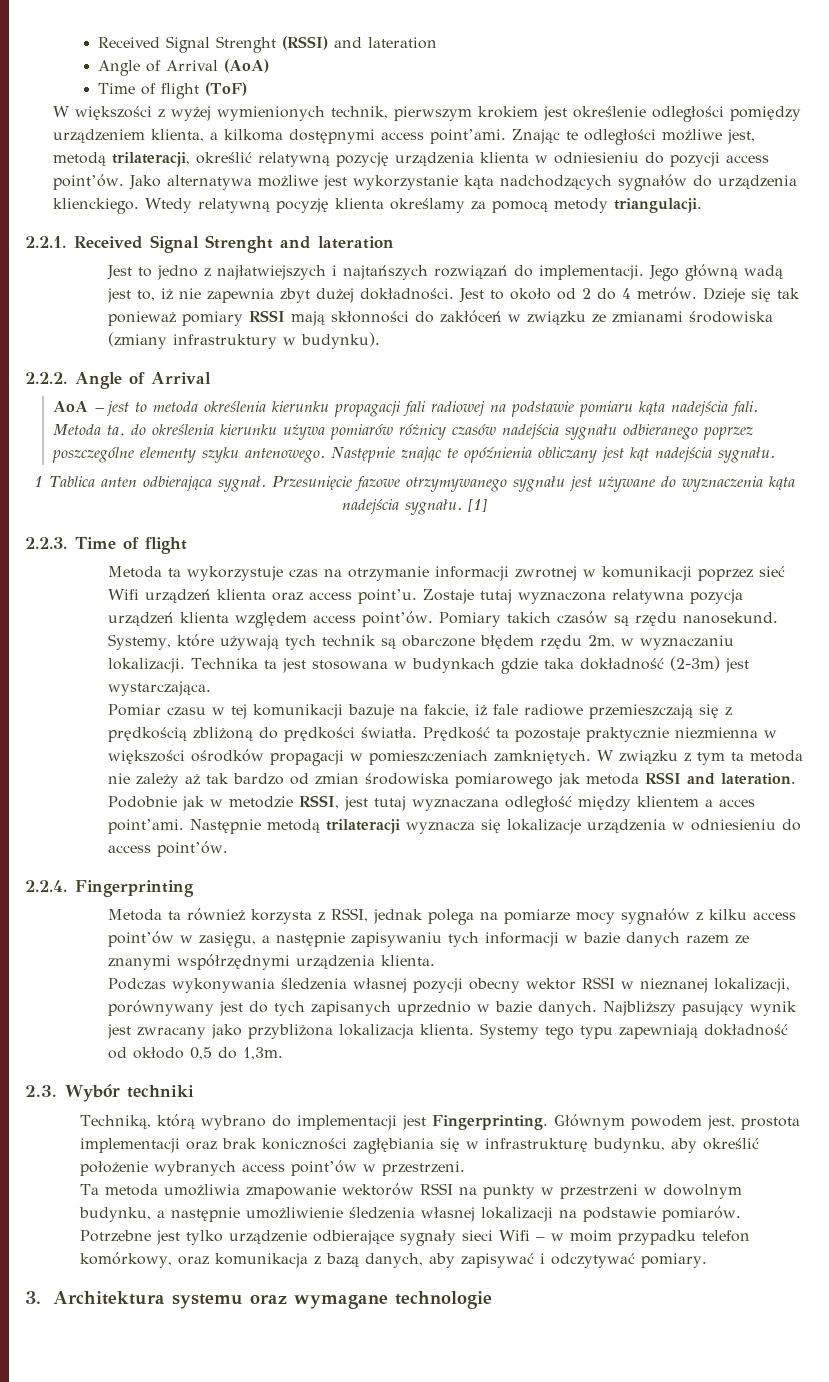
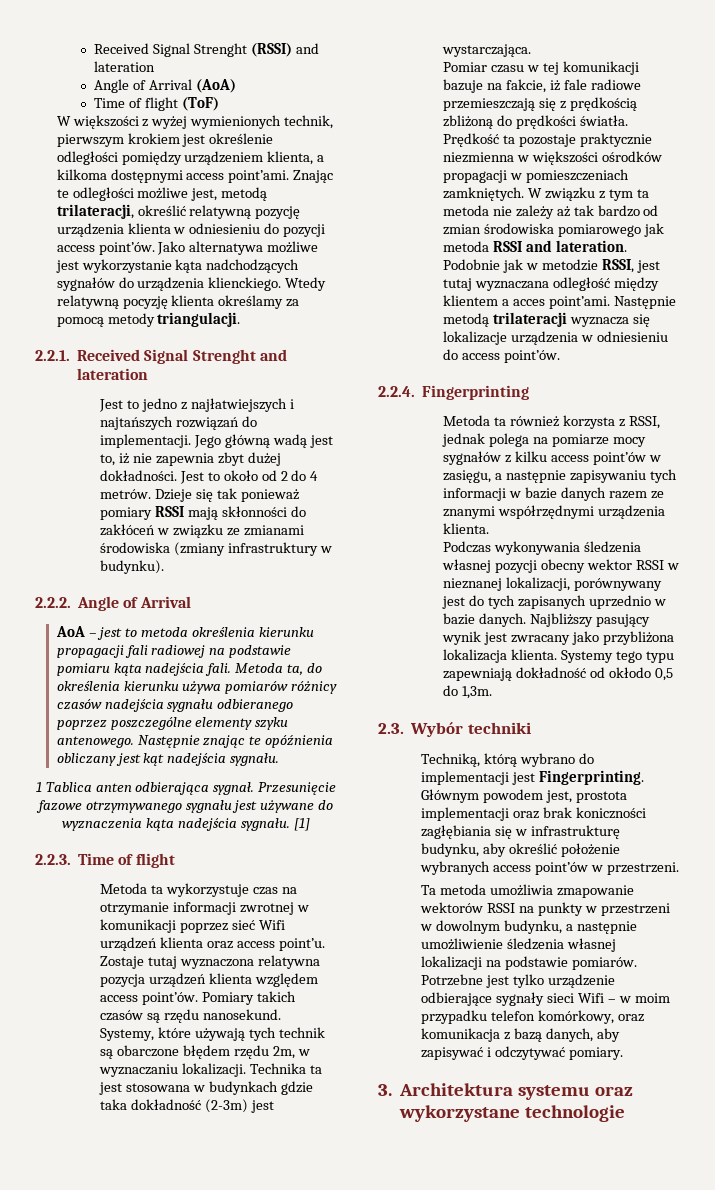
- 3. Architektura systemu oraz wymagane technologie
+ 3. Architektura systemu oraz wykorzystane technologie

